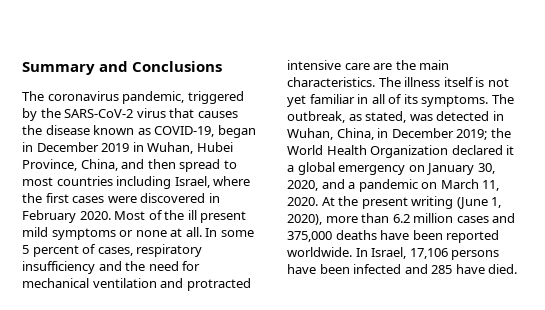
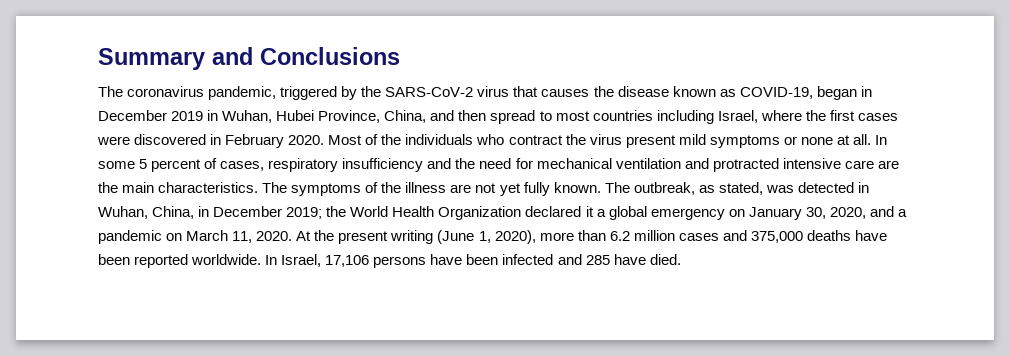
- Most of the ill present mild symptoms or none at all.
+ Most of the individuals who contract the virus present mild symptoms or none at all.
- The illness itself is not yet familiar in all of its symptoms.
+ The symptoms of the illness are not yet fully known.

